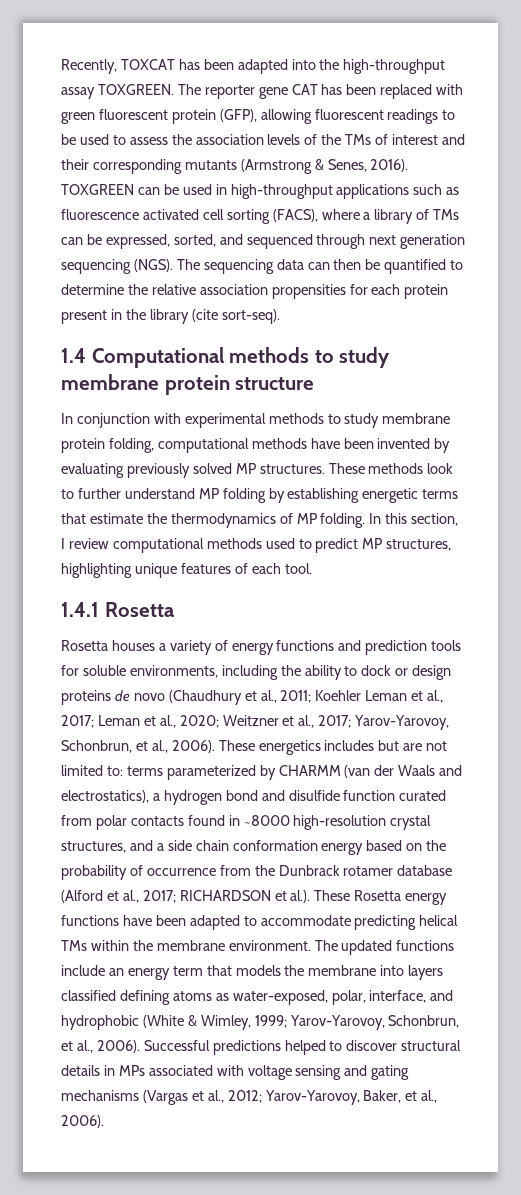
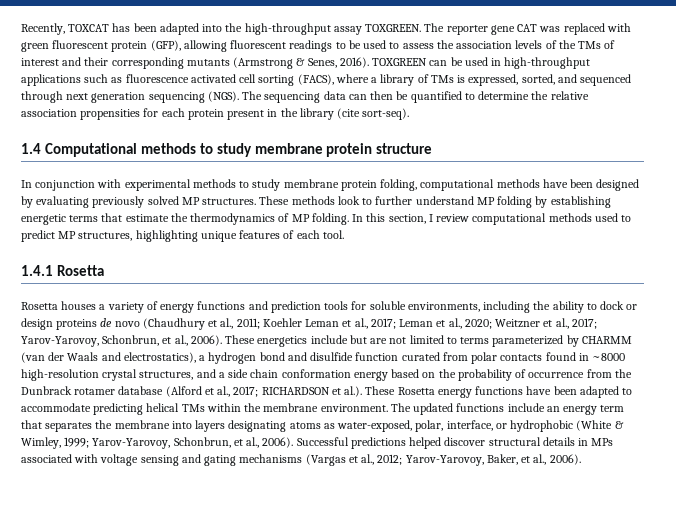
- The reporter gene CAT has been replaced with green fluorescent protein (GFP), allowing fluorescent readings to be used to assess the association levels of the TMs of interest and their corresponding mutants (Armstrong & Senes, 2016).
+ The reporter gene CAT was replaced with green fluorescent protein (GFP), allowing fluorescent readings to be used to assess the association levels of the TMs of interest and their corresponding mutants (Armstrong & Senes, 2016).
- TOXGREEN can be used in high-throughput applications such as fluorescence activated cell sorting (FACS), where a library of TMs can be expressed, sorted, and sequenced through next generation sequencing (NGS).
+ TOXGREEN can be used in high-throughput applications such as fluorescence activated cell sorting (FACS), where a library of TMs is expressed, sorted, and sequenced through next generation sequencing (NGS).
- In conjunction with experimental methods to study membrane protein folding, computational methods have been invented by evaluating previously solved MP structures.
+ In conjunction with experimental methods to study membrane protein folding, computational methods have been designed by evaluating previously solved MP structures.
- These energetics includes but are not limited to: terms parameterized by CHARMM (van der Waals and electrostatics), a hydrogen bond and disulfide function curated from polar contacts found in ~8000 high-resolution crystal structures, and a side chain conformation energy based on the probability of occurrence from the Dunbrack rotamer database (Alford et al., 2017;
+ These energetics include but are not limited to terms parameterized by CHARMM (van der Waals and electrostatics), a hydrogen bond and disulfide function curated from polar contacts found in ~8000 high-resolution crystal structures, and a side chain conformation energy based on the probability of occurrence from the Dunbrack rotamer database (Alford et al., 2017;
- The updated functions include an energy term that models the membrane into layers classified defining atoms as water-exposed, polar, interface, and hydrophobic (White & Wimley, 1999; Yarov-Yarovoy, Schonbrun, et al., 2006).
+ The updated functions include an energy term that separates the membrane into layers designating atoms as water-exposed, polar, interface, or hydrophobic (White & Wimley, 1999; Yarov-Yarovoy, Schonbrun, et al., 2006).
- Successful predictions helped to discover structural details in MPs associated with voltage sensing and gating mechanisms (Vargas et al., 2012; Yarov-Yarovoy, Baker, et al., 2006).
+ Successful predictions helped discover structural details in MPs associated with voltage sensing and gating mechanisms (Vargas et al., 2012; Yarov-Yarovoy, Baker, et al., 2006).

